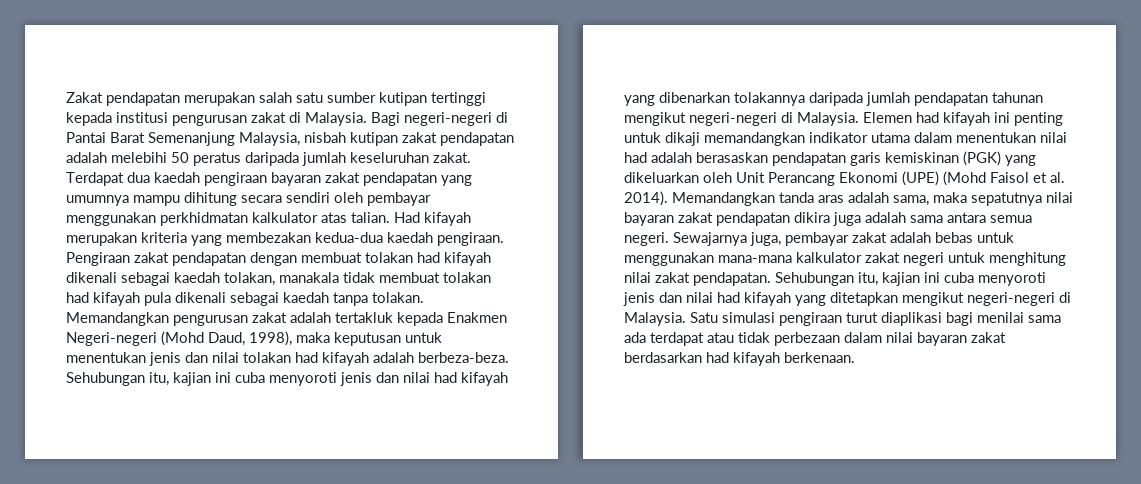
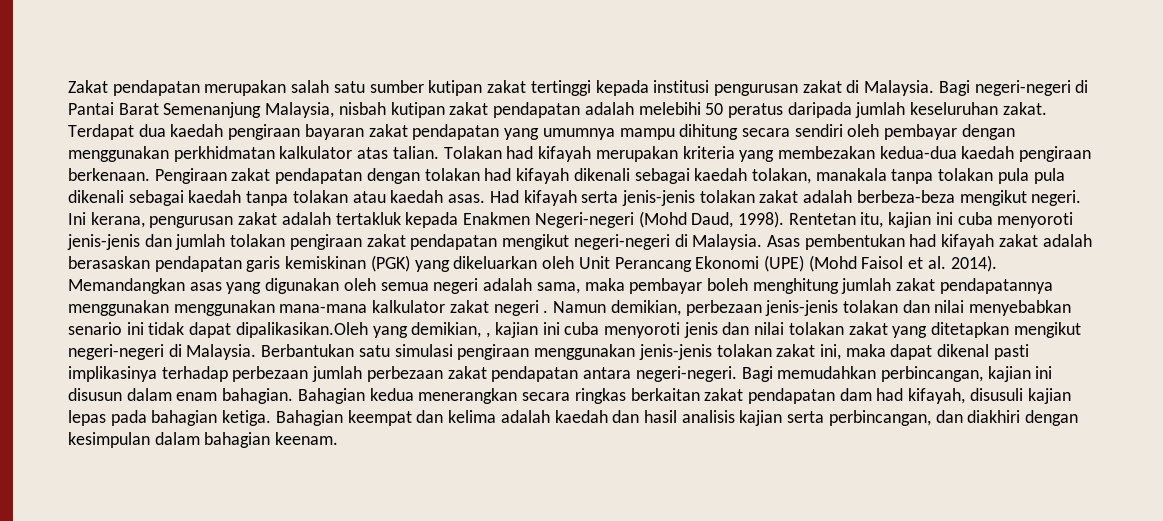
- Zakat pendapatan merupakan salah satu sumber kutipan tertinggi kepada institusi pengurusan zakat di Malaysia.
+ Zakat pendapatan merupakan salah satu sumber kutipan zakat tertinggi kepada institusi pengurusan zakat di Malaysia.
- Terdapat dua kaedah pengiraan bayaran zakat pendapatan yang umumnya mampu dihitung secara sendiri oleh pembayar menggunakan perkhidmatan kalkulator atas talian.
+ Terdapat dua kaedah pengiraan bayaran zakat pendapatan yang umumnya mampu dihitung secara sendiri oleh pembayar dengan menggunakan perkhidmatan kalkulator atas talian.
- Had kifayah merupakan kriteria yang membezakan kedua-dua kaedah pengiraan.
+ Tolakan had kifayah merupakan kriteria yang membezakan kedua-dua kaedah pengiraan berkenaan.
- Pengiraan zakat pendapatan dengan membuat tolakan had kifayah dikenali sebagai kaedah tolakan, manakala tidak membuat tolakan had kifayah pula dikenali sebagai kaedah tanpa tolakan. Memandangkan pengurusan zakat adalah tertakluk kepada Enakmen Negeri-negeri (Mohd Daud, 1998), maka keputusan untuk menentukan jenis dan nilai tolakan had kifayah adalah berbeza-beza. Sehubungan itu, kajian ini cuba menyoroti jenis dan nilai had kifayah yang dibenarkan tolakannya daripada jumlah pendapatan tahunan mengikut negeri-negeri di Malaysia. Elemen had kifayah ini penting untuk dikaji memandangkan indikator utama dalam menentukan nilai had adalah berasaskan pendapatan garis kemiskinan (PGK) yang dikeluarkan oleh Unit Perancang Ekonomi (UPE) (Mohd Faisol et al. 2014).
+ Pengiraan zakat pendapatan dengan tolakan had kifayah dikenali sebagai kaedah tolakan, manakala tanpa tolakan pula pula dikenali sebagai kaedah tanpa tolakan atau kaedah asas. Had kifayah serta jenis-jenis tolakan zakat adalah berbeza-beza mengikut negeri. Ini kerana, pengurusan zakat adalah tertakluk kepada Enakmen Negeri-negeri (Mohd Daud, 1998). Rentetan itu, kajian ini cuba menyoroti jenis-jenis dan jumlah tolakan pengiraan zakat pendapatan mengikut negeri-negeri di Malaysia. Asas pembentukan had kifayah zakat adalah berasaskan pendapatan garis kemiskinan (PGK) yang dikeluarkan oleh Unit Perancang Ekonomi (UPE) (Mohd Faisol et al. 2014).
- Memandangkan tanda aras adalah sama, maka sepatutnya nilai bayaran zakat pendapatan dikira juga adalah sama antara semua negeri. Sewajarnya juga, pembayar zakat adalah bebas untuk menggunakan mana-mana kalkulator zakat negeri untuk menghitung nilai zakat pendapatan. Sehubungan itu, kajian ini cuba menyoroti jenis dan nilai had kifayah yang ditetapkan mengikut negeri-negeri di Malaysia.
+ Memandangkan asas yang digunakan oleh semua negeri adalah sama, maka pembayar boleh menghitung jumlah zakat pendapatannya menggunakan menggunakan mana-mana kalkulator zakat negeri . Namun demikian, perbezaan jenis-jenis tolakan dan nilai menyebabkan senario ini tidak dapat dipalikasikan.Oleh yang demikian, , kajian ini cuba menyoroti jenis dan nilai tolakan zakat yang ditetapkan mengikut negeri-negeri di Malaysia.
- Satu simulasi pengiraan turut diaplikasi bagi menilai sama ada terdapat atau tidak perbezaan dalam nilai bayaran zakat berdasarkan had kifayah berkenaan.
+ Berbantukan satu simulasi pengiraan menggunakan jenis-jenis tolakan zakat ini, maka dapat dikenal pasti implikasinya terhadap perbezaan jumlah perbezaan zakat pendapatan antara negeri-negeri. Bagi memudahkan perbincangan, kajian ini disusun dalam enam bahagian. Bahagian kedua menerangkan secara ringkas berkaitan zakat pendapatan dam had kifayah, disusuli kajian lepas pada bahagian ketiga. Bahagian keempat dan kelima adalah kaedah dan hasil analisis kajian serta perbincangan, dan diakhiri dengan kesimpulan dalam bahagian keenam.

